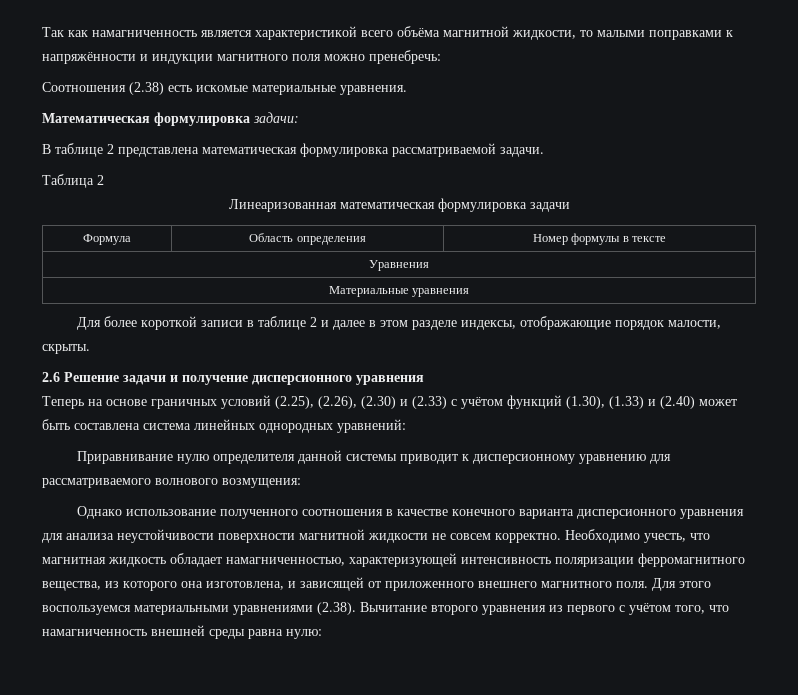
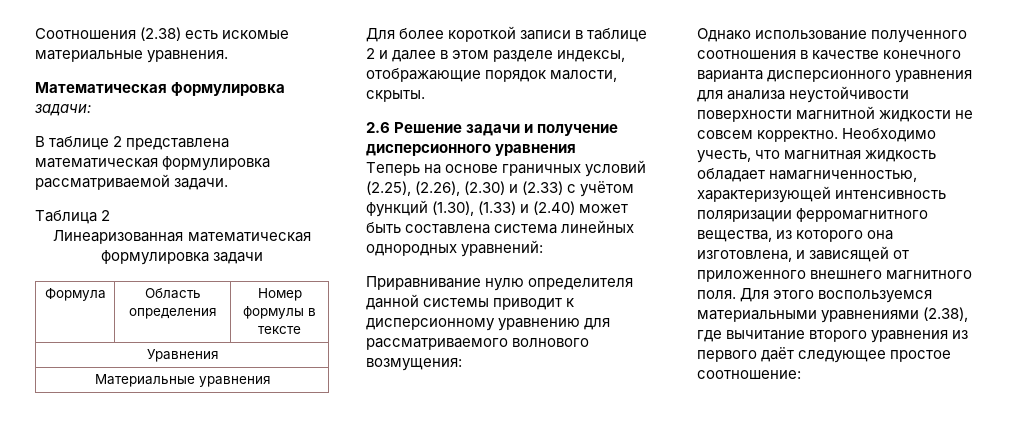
- Так как намагниченность является характеристикой всего объёма магнитной жидкости, то малыми поправками к напряжённости и индукции магнитного поля можно пренебречь:
- Для этого воспользуемся материальными уравнениями (2.38). Вычитание второго уравнения из первого с учётом того, что намагниченность внешней среды равна нулю:
+ Для этого воспользуемся материальными уравнениями (2.38), где вычитание второго уравнения из первого даёт следующее простое соотношение:

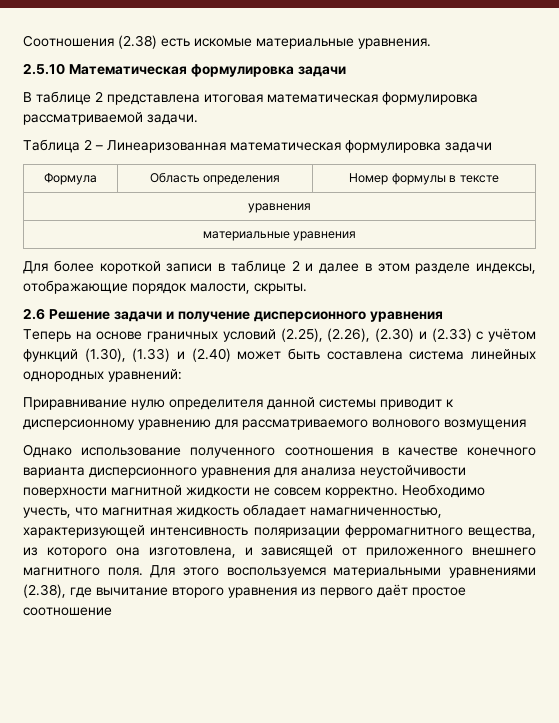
- Математическая формулировка задачи:
+ 2.5.10 Математическая формулировка задачи
- В таблице 2 представлена математическая формулировка рассматриваемой задачи.
+ В таблице 2 представлена итоговая математическая формулировка рассматриваемой задачи.
- Таблица 2
- Линеаризованная математическая формулировка задачи
+ Таблица 2 – Линеаризованная математическая формулировка задачи
  Формула | Область определения | Номер формулы в тексте
- Уравнения
- Материальные уравнения
+ уравнения
+ материальные уравнения
- Приравнивание нулю определителя данной системы приводит к дисперсионному уравнению для рассматриваемого волнового возмущения:
+ Приравнивание нулю определителя данной системы приводит к дисперсионному уравнению для рассматриваемого волнового возмущения
- Для этого воспользуемся материальными уравнениями (2.38), где вычитание второго уравнения из первого даёт следующее простое соотношение:
+ Для этого воспользуемся материальными уравнениями (2.38), где вычитание второго уравнения из первого даёт простое соотношение

